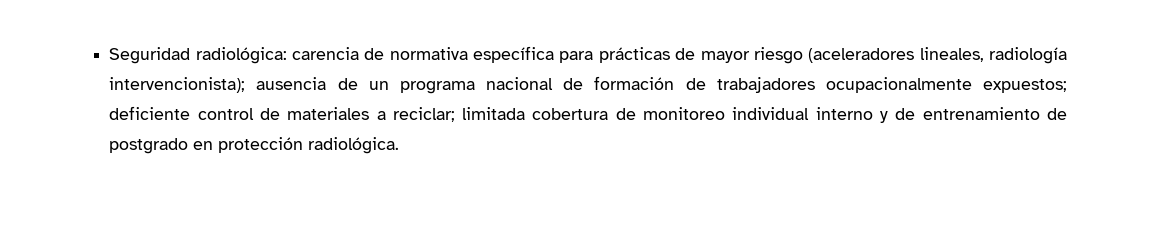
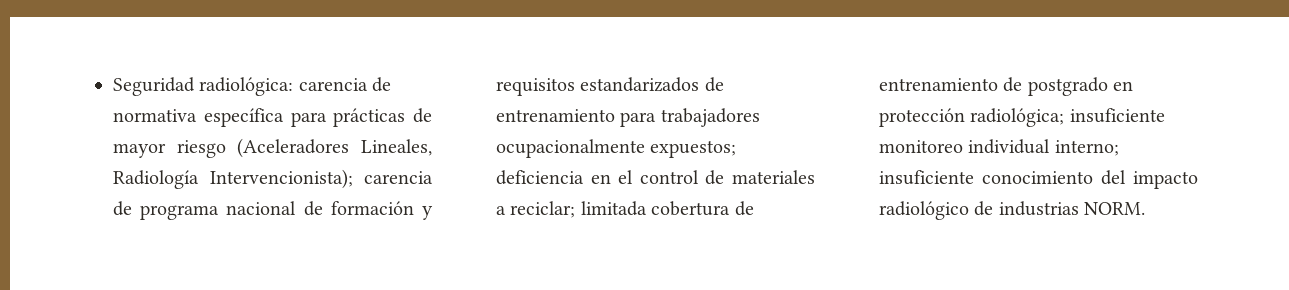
- Seguridad radiológica: carencia de normativa específica para prácticas de mayor riesgo (aceleradores lineales, radiología intervencionista); ausencia de un programa nacional de formación de trabajadores ocupacionalmente expuestos; deficiente control de materiales a reciclar; limitada cobertura de monitoreo individual interno y de entrenamiento de postgrado en protección radiológica.
+ Seguridad radiológica: carencia de normativa específica para prácticas de mayor riesgo (Aceleradores Lineales, Radiología Intervencionista); carencia de programa nacional de formación y requisitos estandarizados de entrenamiento para trabajadores ocupacionalmente expuestos; deficiencia en el control de materiales a reciclar; limitada cobertura de entrenamiento de postgrado en protección radiológica; insuficiente monitoreo individual interno; insuficiente conocimiento del impacto radiológico de industrias NORM.

